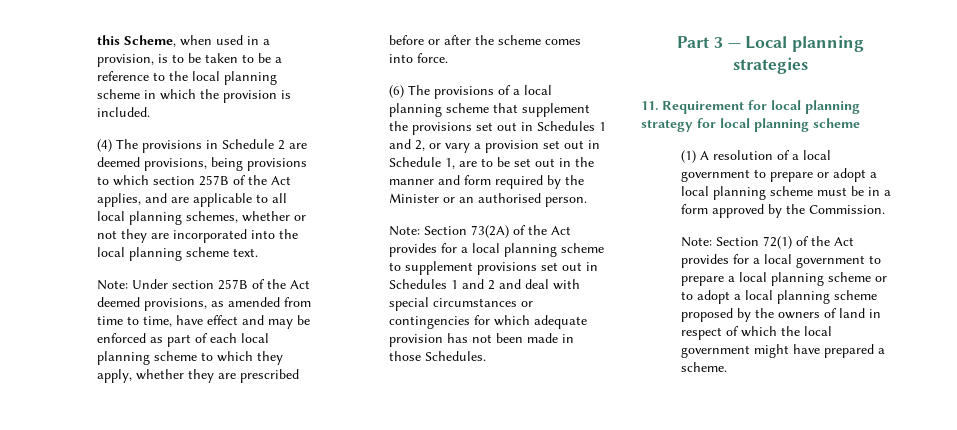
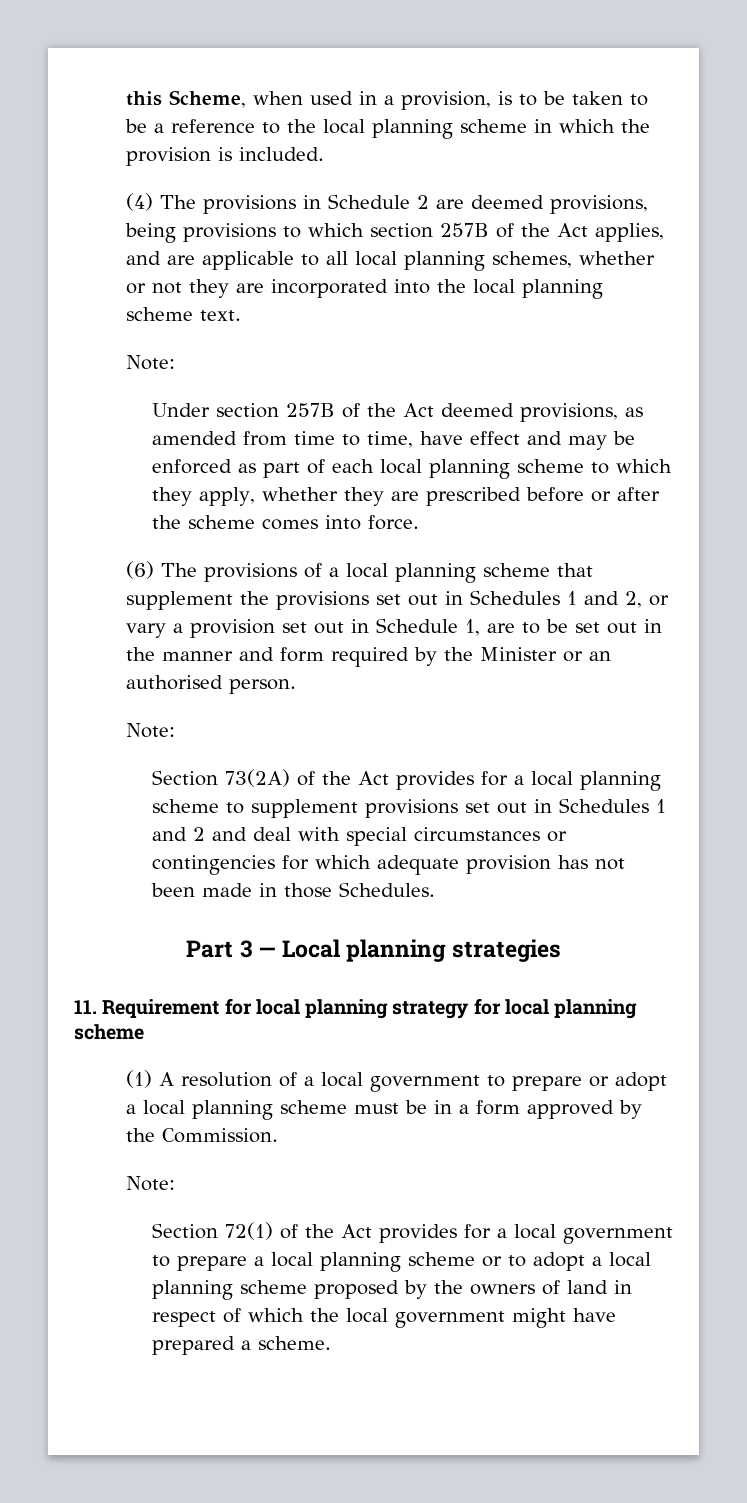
  (4) The provisions in Schedule 2 are deemed provisions, being provisions to which section 257B of the Act applies, and are applicable to all local planning schemes, whether or not they are incorporated into the local planning scheme text.
- Note: Under section 257B of the Act deemed provisions, as amended from time to time, have effect and may be enforced as part of each local planning scheme to which they apply, whether they are prescribed before or after the scheme comes into force.
+ Note:
+ Under section 257B of the Act deemed provisions, as amended from time to time, have effect and may be enforced as part of each local planning scheme to which they apply, whether they are prescribed before or after the scheme comes into force.
  (6) The provisions of a local planning scheme that supplement the provisions set out in Schedules 1 and 2, or vary a provision set out in Schedule 1, are to be set out in the manner and form required by the Minister or an authorised person.
- Note: Section 73(2A) of the Act provides for a local planning scheme to supplement provisions set out in Schedules 1 and 2 and deal with special circumstances or contingencies for which adequate provision has not been made in those Schedules.
+ Note:
+ Section 73(2A) of the Act provides for a local planning scheme to supplement provisions set out in Schedules 1 and 2 and deal with special circumstances or contingencies for which adequate provision has not been made in those Schedules.
  (1) A resolution of a local government to prepare or adopt a local planning scheme must be in a form approved by the Commission.
- Note: Section 72(1) of the Act provides for a local government to prepare a local planning scheme or to adopt a local planning scheme proposed by the owners of land in respect of which the local government might have prepared a scheme.
+ Note:
+ Section 72(1) of the Act provides for a local government to prepare a local planning scheme or to adopt a local planning scheme proposed by the owners of land in respect of which the local government might have prepared a scheme.

